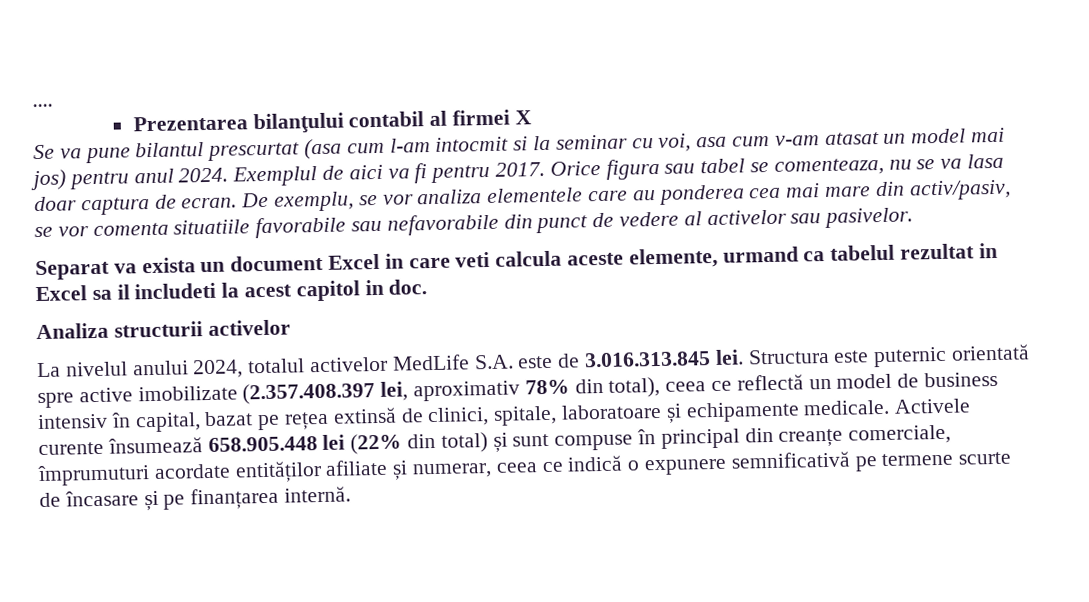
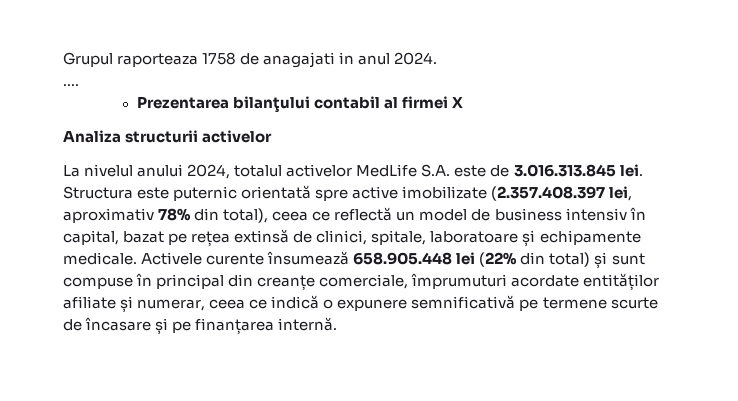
+ Grupul raporteaza 1758 de anagajati in anul 2024.
- Se va pune bilantul prescurtat (asa cum l-am intocmit si la seminar cu voi, asa cum v-am atasat un model mai jos) pentru anul 2024. Exemplul de aici va fi pentru 2017. Orice figura sau tabel se comenteaza, nu se va lasa doar captura de ecran. De exemplu, se vor analiza elementele care au ponderea cea mai mare din activ/pasiv, se vor comenta situatiile favorabile sau nefavorabile din punct de vedere al activelor sau pasivelor.
- Separat va exista un document Excel in care veti calcula aceste elemente, urmand ca tabelul rezultat in Excel sa il includeti la acest capitol in doc.

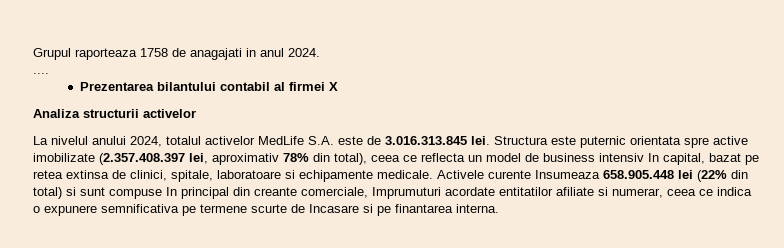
- Prezentarea bilanţului contabil al firmei X
+ Prezentarea bilantului contabil al firmei X
- Structura este puternic orientată spre active imobilizate (2.357.408.397 lei, aproximativ 78% din total), ceea ce reflectă un model de business intensiv în capital, bazat pe rețea extinsă de clinici, spitale, laboratoare și echipamente medicale.
+ Structura este puternic orientata spre active imobilizate (2.357.408.397 lei, aproximativ 78% din total), ceea ce reflecta un model de business intensiv In capital, bazat pe retea extinsa de clinici, spitale, laboratoare si echipamente medicale.
- Activele curente însumează 658.905.448 lei (22% din total) și sunt compuse în principal din creanțe comerciale, împrumuturi acordate entităților afiliate și numerar, ceea ce indică o expunere semnificativă pe termene scurte de încasare și pe finanțarea internă.
+ Activele curente Insumeaza 658.905.448 lei (22% din total) si sunt compuse In principal din creante comerciale, Imprumuturi acordate entitatilor afiliate si numerar, ceea ce indica o expunere semnificativa pe termene scurte de Incasare si pe finantarea interna.

